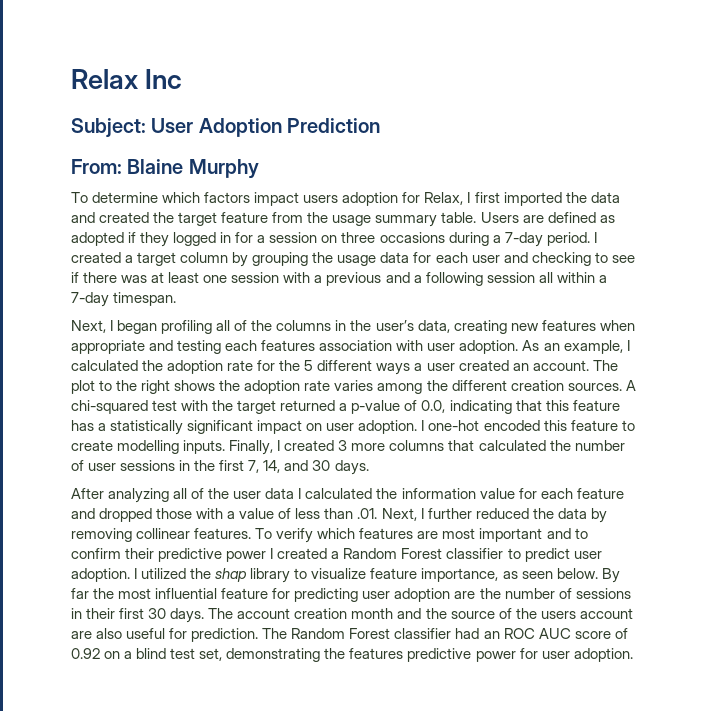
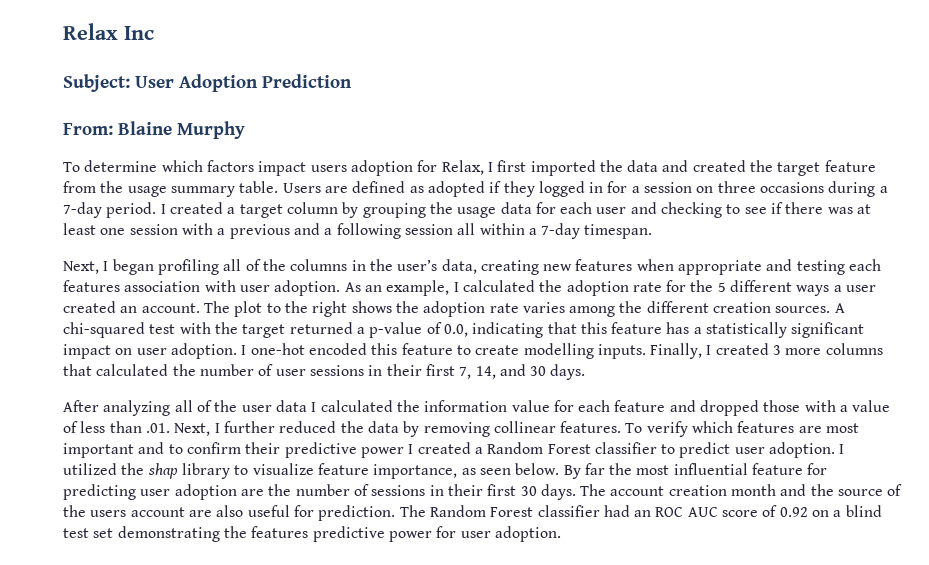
- Finally, I created 3 more columns that calculated the number of user sessions in the first 7, 14, and 30 days.
+ Finally, I created 3 more columns that calculated the number of user sessions in their first 7, 14, and 30 days.
- The Random Forest classifier had an ROC AUC score of 0.92 on a blind test set, demonstrating the features predictive power for user adoption.
+ The Random Forest classifier had an ROC AUC score of 0.92 on a blind test set demonstrating the features predictive power for user adoption.

